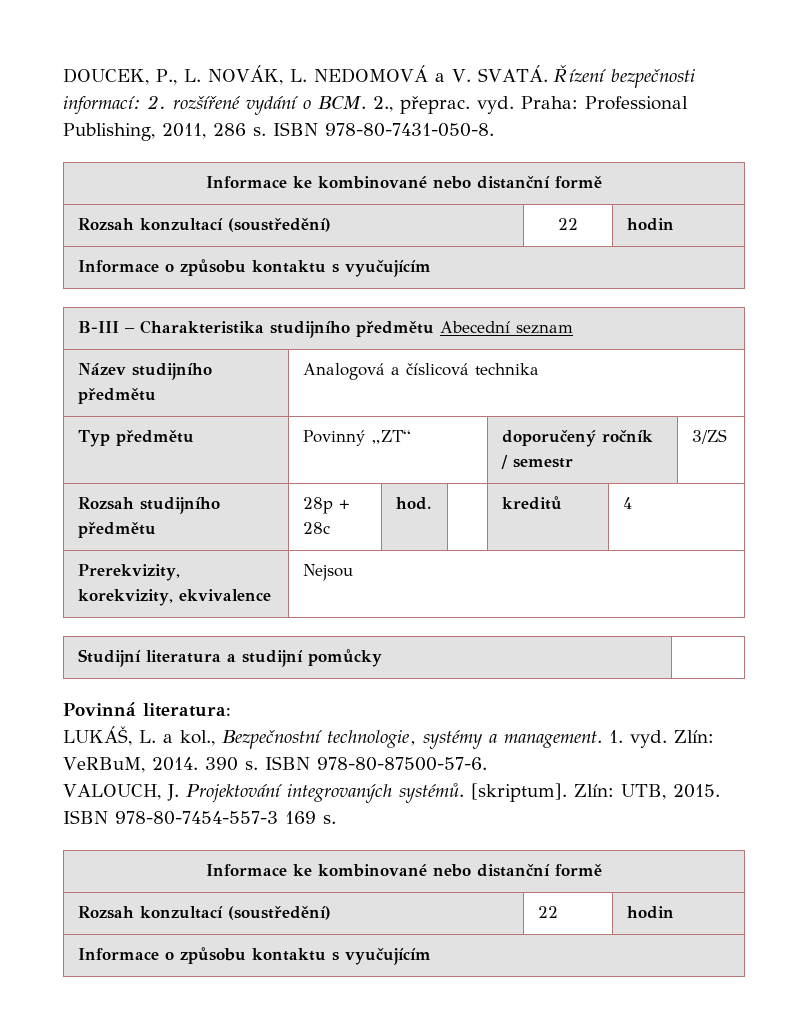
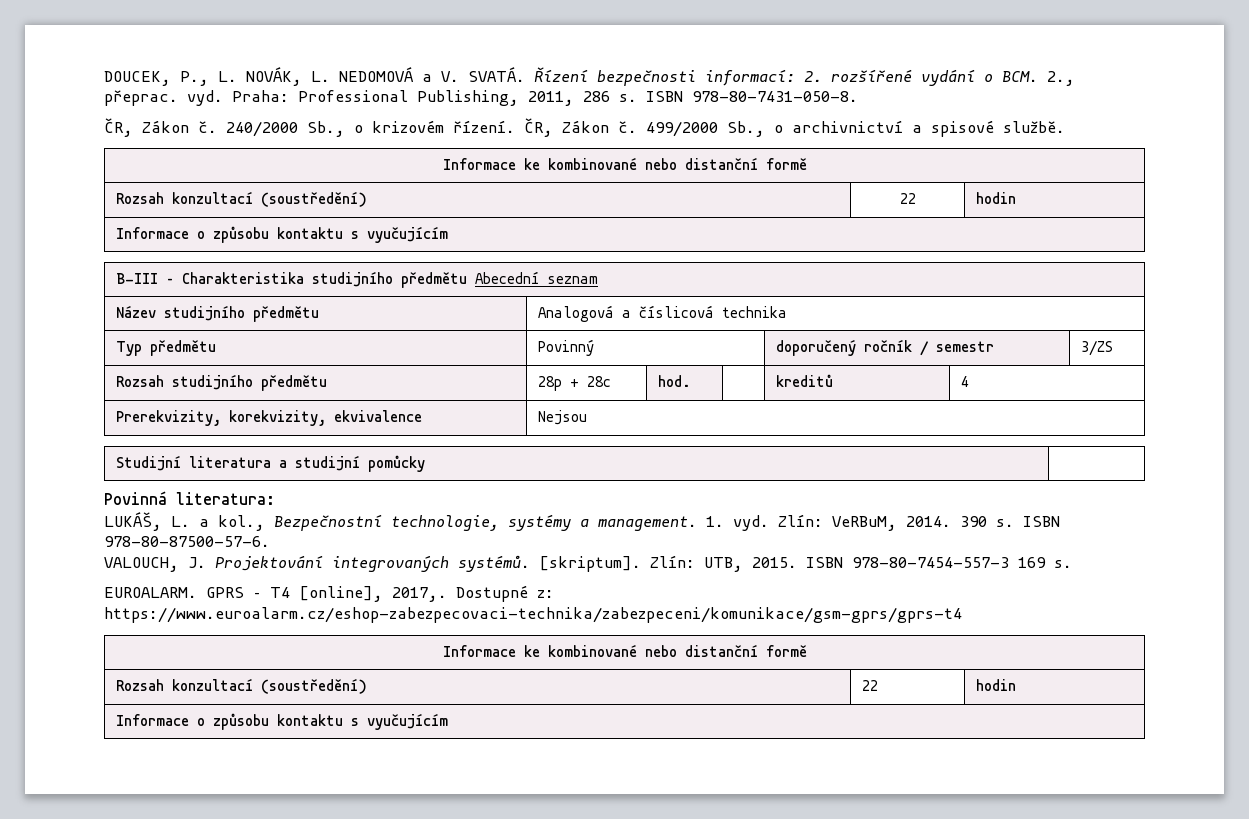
+ ČR, Zákon č. 240/2000 Sb., o krizovém řízení. ČR, Zákon č. 499/2000 Sb., o archivnictví a spisové službě.
- Typ předmětu | Povinný „ZT“ | doporučený ročník / semestr | 3/ZS
+ Typ předmětu | Povinný | doporučený ročník / semestr | 3/ZS
+ EUROALARM. GPRS – T4 [online], 2017,. Dostupné z: https://www.euroalarm.cz/eshop-zabezpecovaci-technika/zabezpeceni/komunikace/gsm-gprs/gprs-t4

